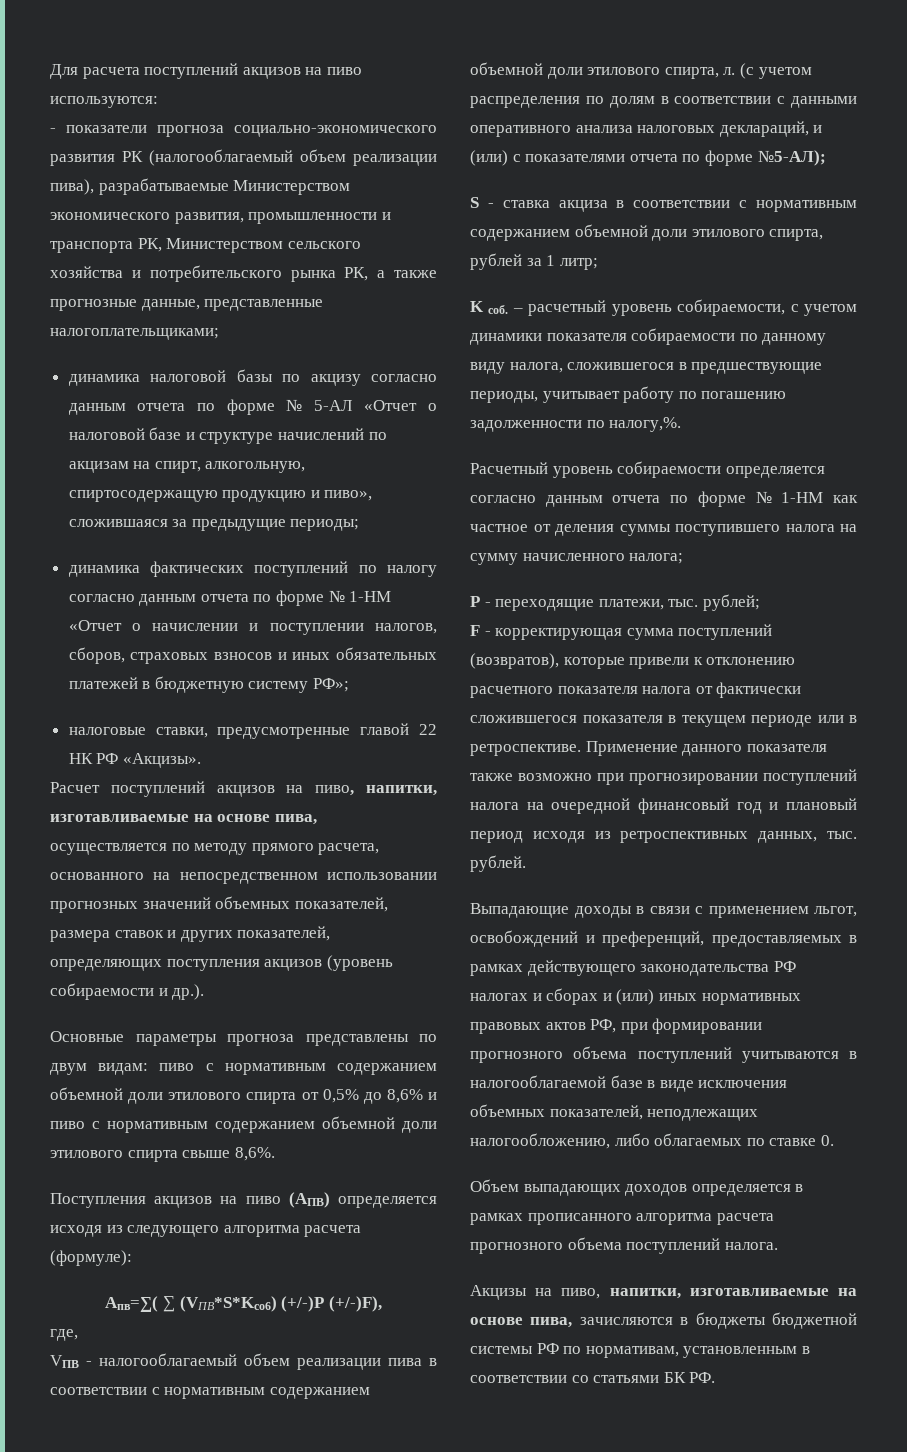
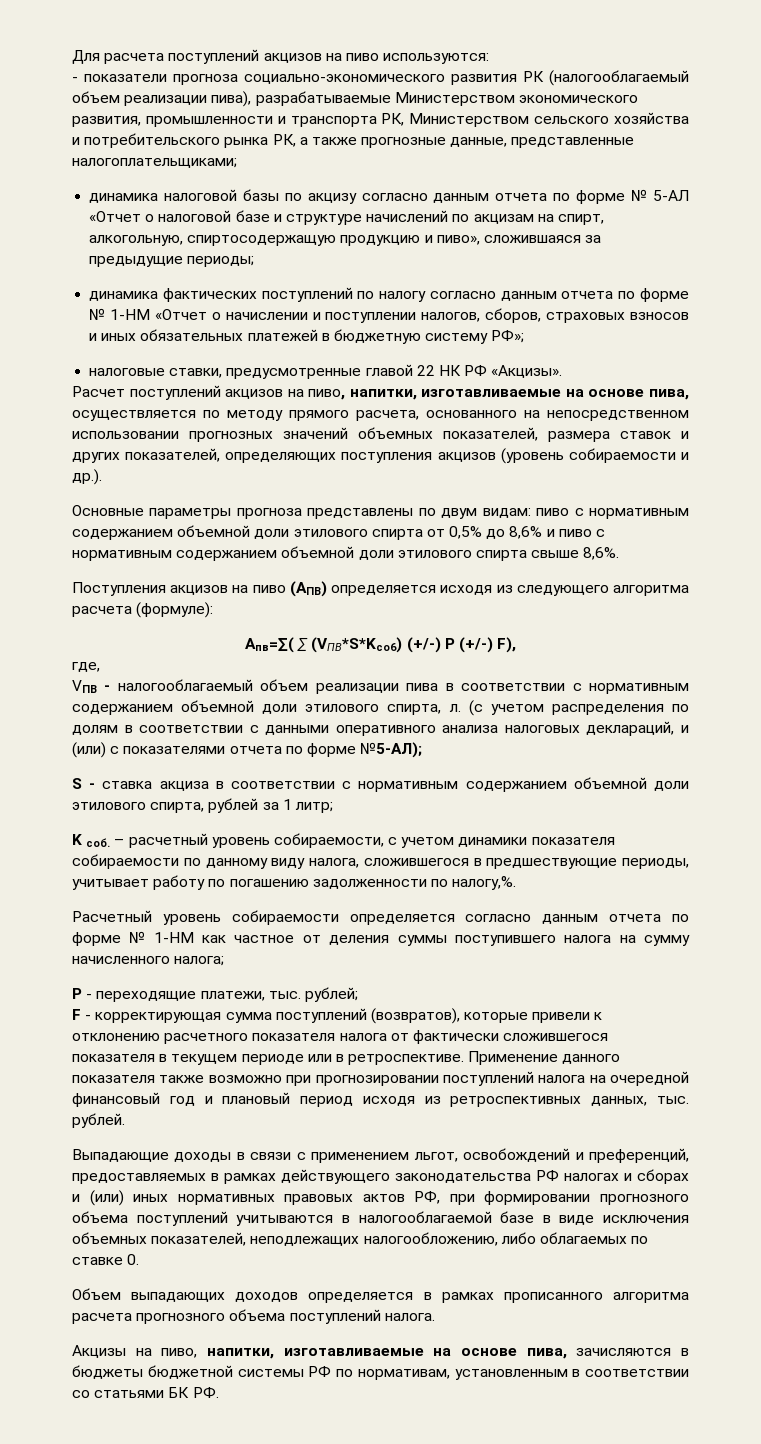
- Апв=∑( ∑ (VПВ*S*Kco6) (+/-)Р (+/-)F),
+ Апв=∑( ∑ (VПВ*S*Kco6) (+/-) Р (+/-) F),

